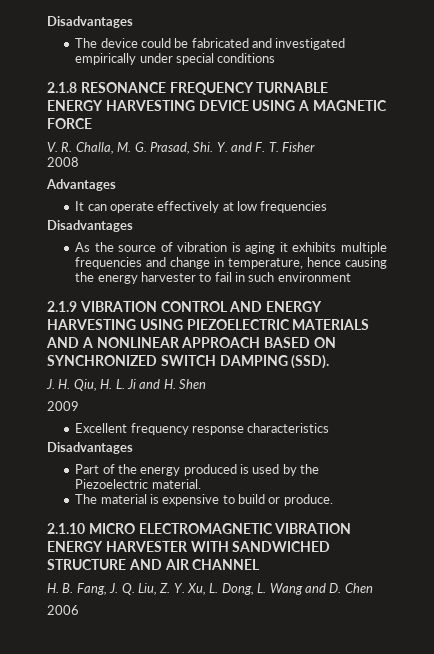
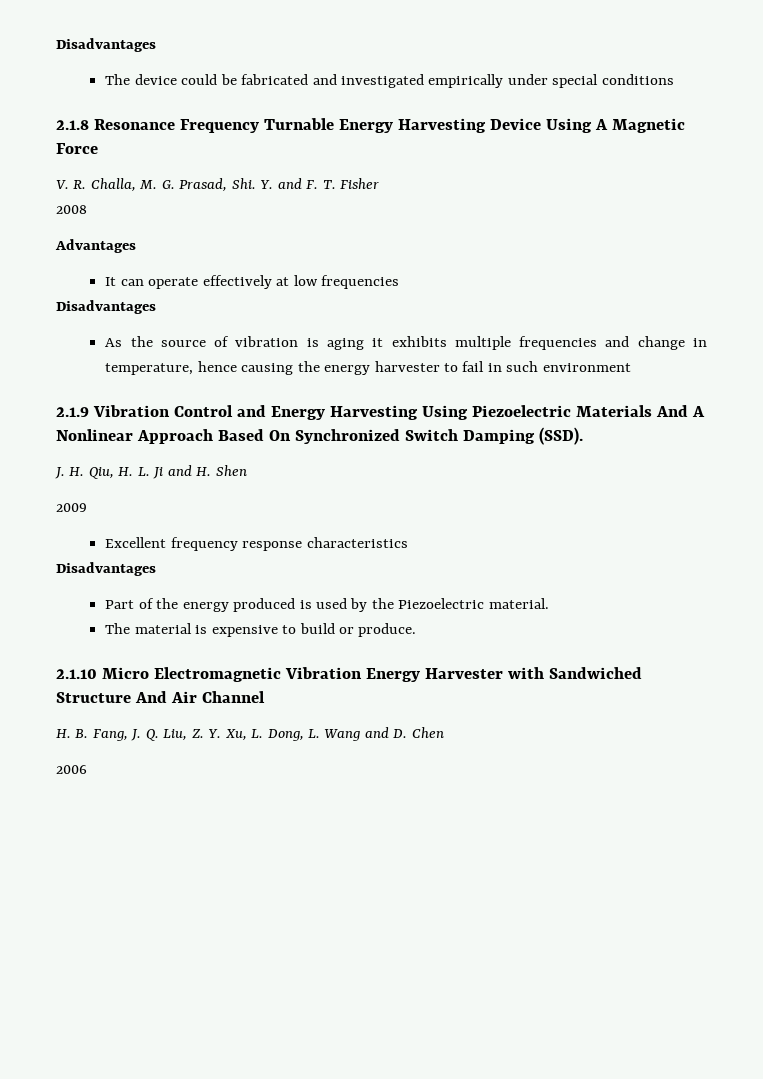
- 2.1.8 RESONANCE FREQUENCY TURNABLE ENERGY HARVESTING DEVICE USING A MAGNETIC FORCE
+ 2.1.8 Resonance Frequency Turnable Energy Harvesting Device Using A Magnetic Force
- 2.1.9 VIBRATION CONTROL AND ENERGY HARVESTING USING PIEZOELECTRIC MATERIALS AND A NONLINEAR APPROACH BASED ON SYNCHRONIZED SWITCH DAMPING (SSD).
+ 2.1.9 Vibration Control and Energy Harvesting Using Piezoelectric Materials And A Nonlinear Approach Based On Synchronized Switch Damping (SSD).
- 2.1.10 MICRO ELECTROMAGNETIC VIBRATION ENERGY HARVESTER WITH SANDWICHED STRUCTURE AND AIR CHANNEL
+ 2.1.10 Micro Electromagnetic Vibration Energy Harvester with Sandwiched Structure And Air Channel

